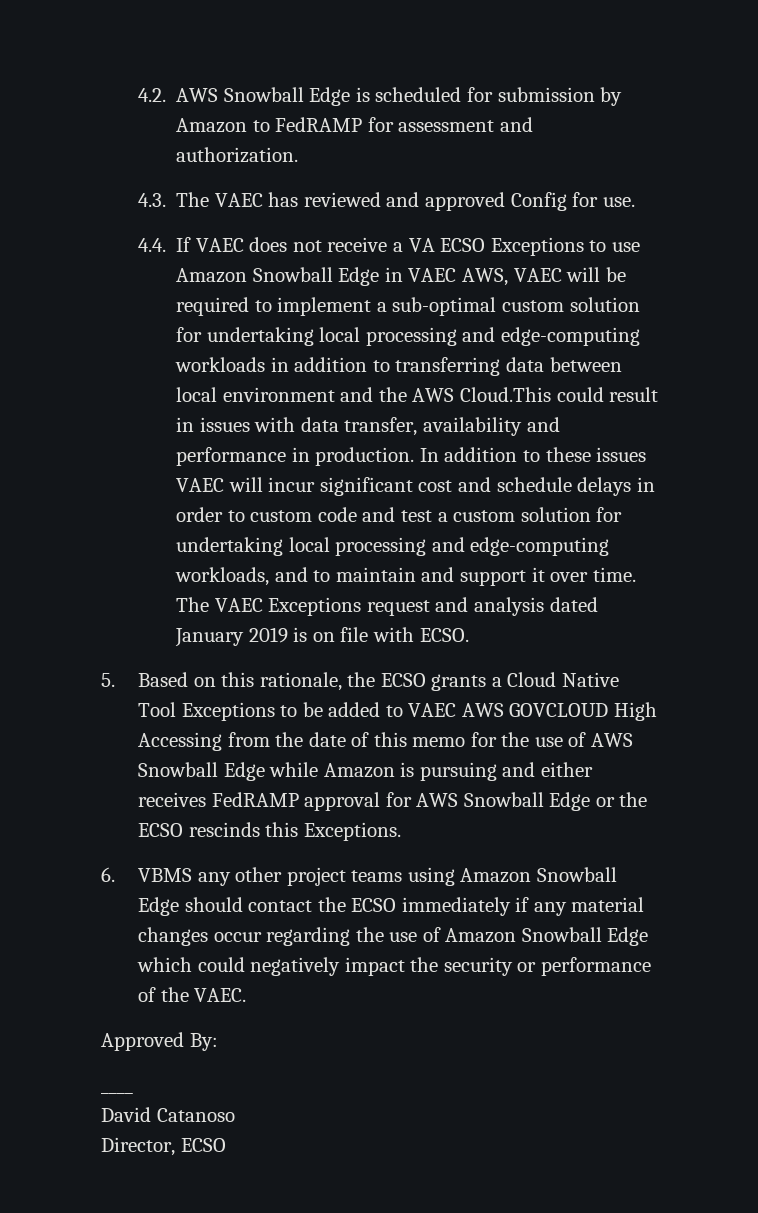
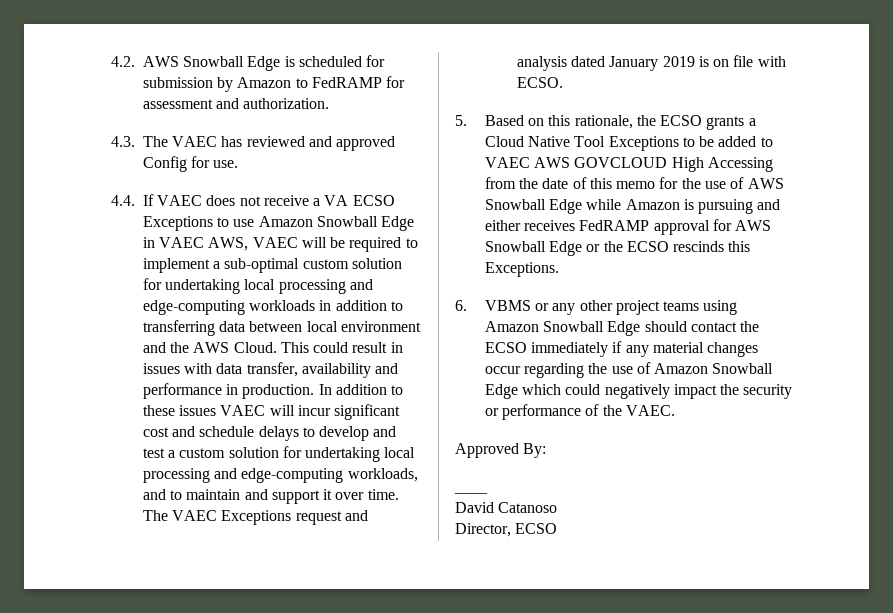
- 4.4. If VAEC does not receive a VA ECSO Exceptions to use Amazon Snowball Edge in VAEC AWS, VAEC will be required to implement a sub-optimal custom solution for undertaking local processing and edge-computing workloads in addition to transferring data between local environment and the AWS Cloud.This could result in issues with data transfer, availability and performance in production.
+ 4.4. If VAEC does not receive a VA ECSO Exceptions to use Amazon Snowball Edge in VAEC AWS, VAEC will be required to implement a sub-optimal custom solution for undertaking local processing and edge-computing workloads in addition to transferring data between local environment and the AWS Cloud. This could result in issues with data transfer, availability and performance in production.
- In addition to these issues VAEC will incur significant cost and schedule delays in order to custom code and test a custom solution for undertaking local processing and edge-computing workloads, and to maintain and support it over time.
+ In addition to these issues VAEC will incur significant cost and schedule delays to develop and test a custom solution for undertaking local processing and edge-computing workloads, and to maintain and support it over time.
- 6. VBMS any other project teams using Amazon Snowball Edge should contact the ECSO immediately if any material changes occur regarding the use of Amazon Snowball Edge which could negatively impact the security or performance of the VAEC.
+ 6. VBMS or any other project teams using Amazon Snowball Edge should contact the ECSO immediately if any material changes occur regarding the use of Amazon Snowball Edge which could negatively impact the security or performance of the VAEC.

